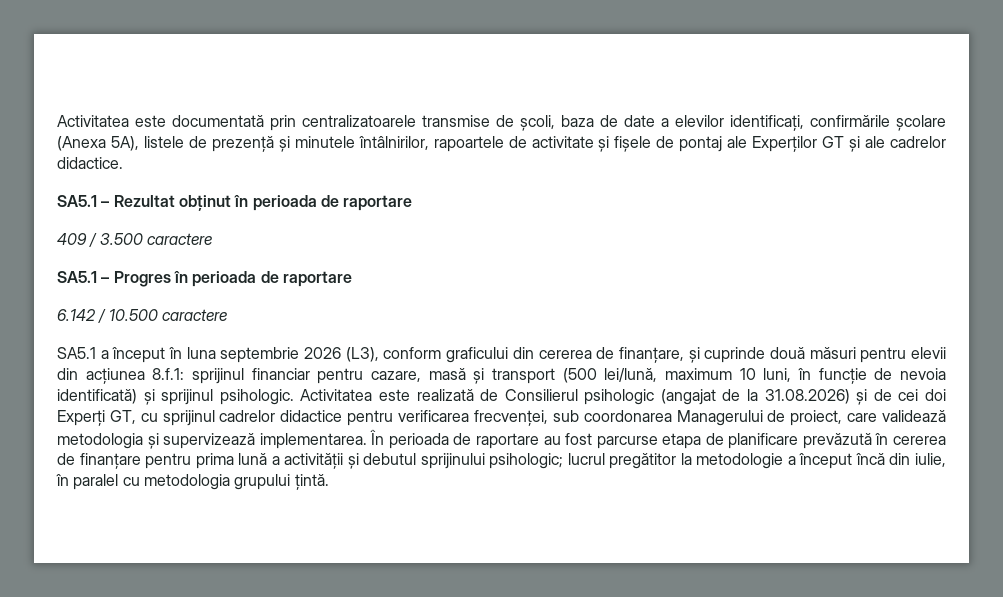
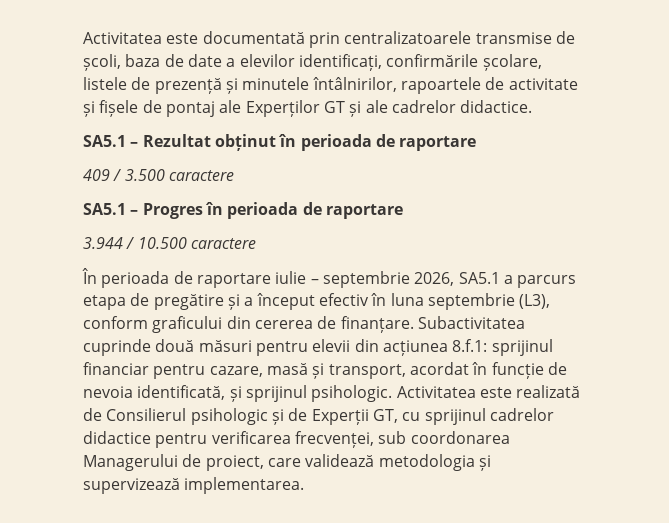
- Activitatea este documentată prin centralizatoarele transmise de școli, baza de date a elevilor identificați, confirmările școlare (Anexa 5A), listele de prezență și minutele întâlnirilor, rapoartele de activitate și fișele de pontaj ale Experților GT și ale cadrelor didactice.
+ Activitatea este documentată prin centralizatoarele transmise de școli, baza de date a elevilor identificați, confirmările școlare, listele de prezență și minutele întâlnirilor, rapoartele de activitate și fișele de pontaj ale Experților GT și ale cadrelor didactice.
- 6.142 / 10.500 caractere
+ 3.944 / 10.500 caractere
- SA5.1 a început în luna septembrie 2026 (L3), conform graficului din cererea de finanțare, și cuprinde două măsuri pentru elevii din acțiunea 8.f.1: sprijinul financiar pentru cazare, masă și transport (500 lei/lună, maximum 10 luni, în funcție de nevoia identificată) și sprijinul psihologic.
+ În perioada de raportare iulie – septembrie 2026, SA5.1 a parcurs etapa de pregătire și a început efectiv în luna septembrie (L3), conform graficului din cererea de finanțare. Subactivitatea cuprinde două măsuri pentru elevii din acțiunea 8.f.1: sprijinul financiar pentru cazare, masă și transport, acordat în funcție de nevoia identificată, și sprijinul psihologic.
- Activitatea este realizată de Consilierul psihologic (angajat de la 31.08.2026) și de cei doi Experți GT, cu sprijinul cadrelor didactice pentru verificarea frecvenței, sub coordonarea Managerului de proiect, care validează metodologia și supervizează implementarea. În perioada de raportare au fost parcurse etapa de planificare prevăzută în cererea de finanțare pentru prima lună a activității și debutul sprijinului psihologic; lucrul pregătitor la metodologie a început încă din iulie, în paralel cu metodologia grupului țintă.
+ Activitatea este realizată de Consilierul psihologic și de Experții GT, cu sprijinul cadrelor didactice pentru verificarea frecvenței, sub coordonarea Managerului de proiect, care validează metodologia și supervizează implementarea.

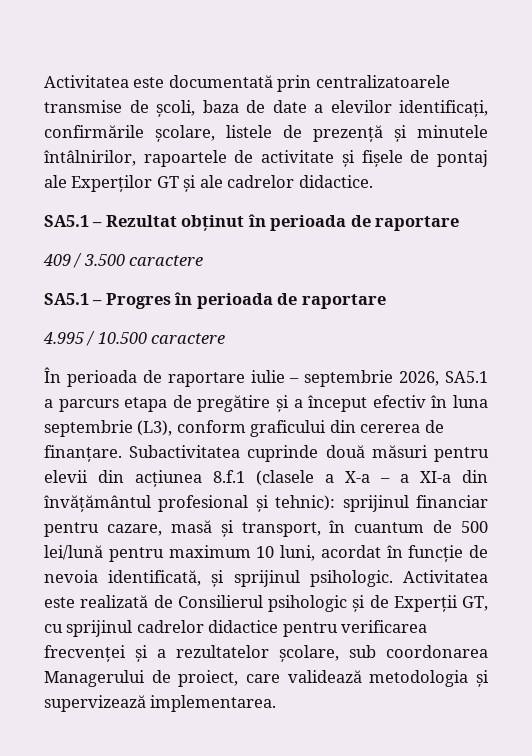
- 3.944 / 10.500 caractere
+ 4.995 / 10.500 caractere
- Subactivitatea cuprinde două măsuri pentru elevii din acțiunea 8.f.1: sprijinul financiar pentru cazare, masă și transport, acordat în funcție de nevoia identificată, și sprijinul psihologic.
+ Subactivitatea cuprinde două măsuri pentru elevii din acțiunea 8.f.1 (clasele a X-a – a XI-a din învățământul profesional și tehnic): sprijinul financiar pentru cazare, masă și transport, în cuantum de 500 lei/lună pentru maximum 10 luni, acordat în funcție de nevoia identificată, și sprijinul psihologic.
- Activitatea este realizată de Consilierul psihologic și de Experții GT, cu sprijinul cadrelor didactice pentru verificarea frecvenței, sub coordonarea Managerului de proiect, care validează metodologia și supervizează implementarea.
+ Activitatea este realizată de Consilierul psihologic și de Experții GT, cu sprijinul cadrelor didactice pentru verificarea frecvenței și a rezultatelor școlare, sub coordonarea Managerului de proiect, care validează metodologia și supervizează implementarea.

